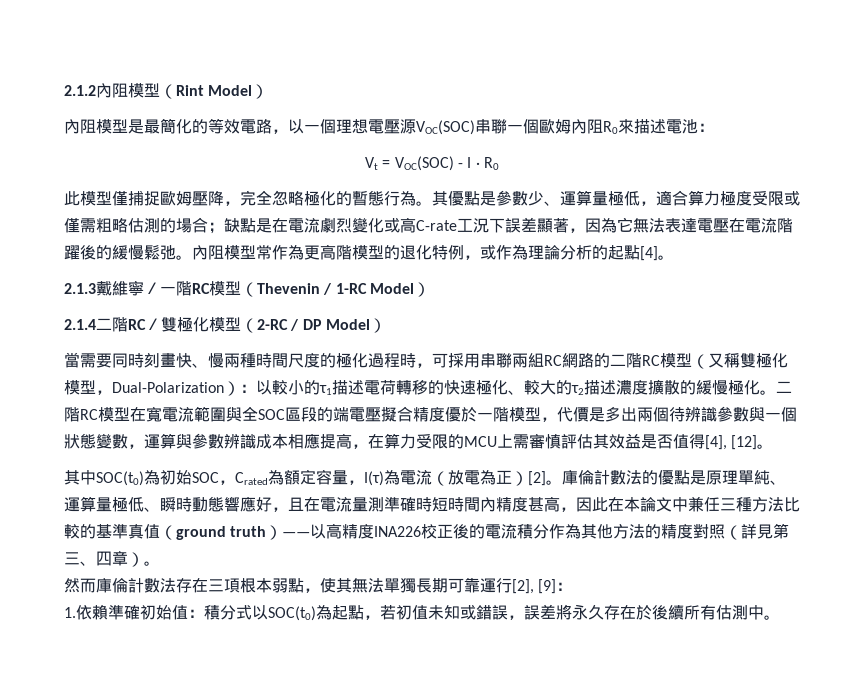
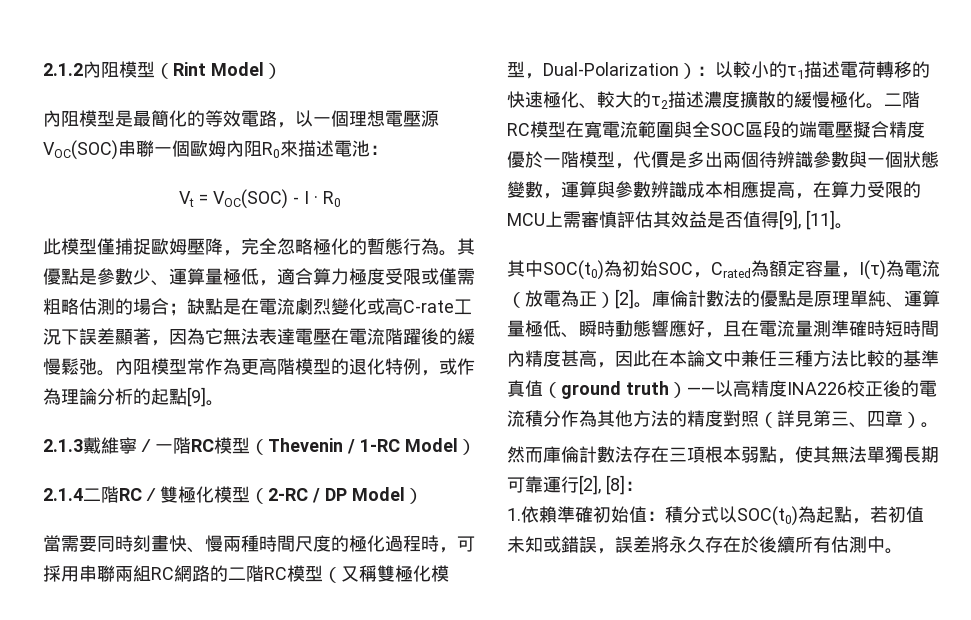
- 內阻模型常作為更高階模型的退化特例，或作為理論分析的起點[4]。
+ 內阻模型常作為更高階模型的退化特例，或作為理論分析的起點[9]。
- 二階RC模型在寬電流範圍與全SOC區段的端電壓擬合精度優於一階模型，代價是多出兩個待辨識參數與一個狀態變數，運算與參數辨識成本相應提高，在算力受限的MCU上需審慎評估其效益是否值得[4], [12]。
+ 二階RC模型在寬電流範圍與全SOC區段的端電壓擬合精度優於一階模型，代價是多出兩個待辨識參數與一個狀態變數，運算與參數辨識成本相應提高，在算力受限的MCU上需審慎評估其效益是否值得[9], [11]。
- 然而庫倫計數法存在三項根本弱點，使其無法單獨長期可靠運行[2], [9]：
+ 然而庫倫計數法存在三項根本弱點，使其無法單獨長期可靠運行[2], [8]：

